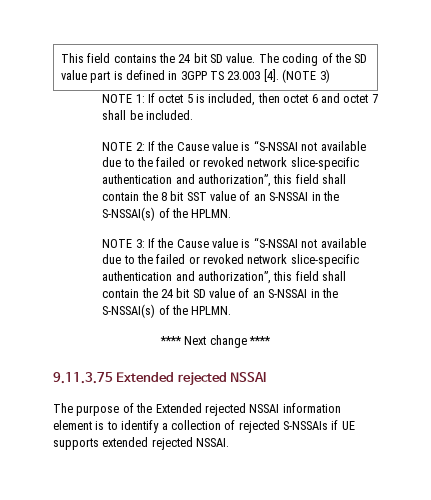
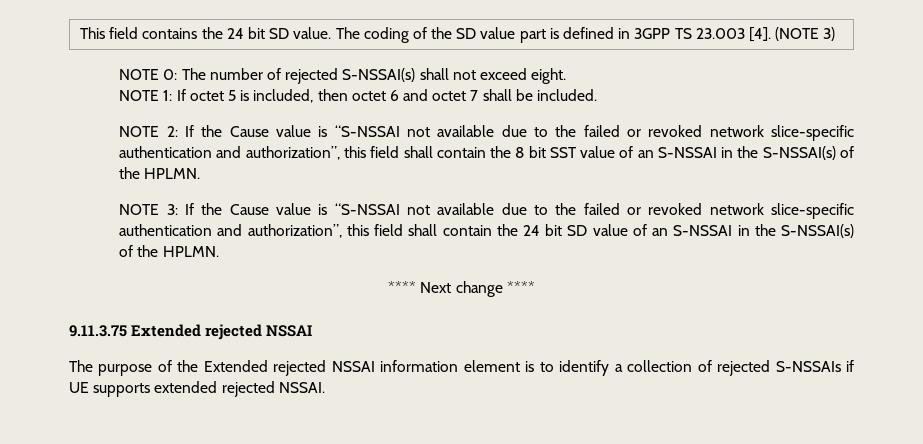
+ NOTE 0: The number of rejected S-NSSAI(s) shall not exceed eight.

